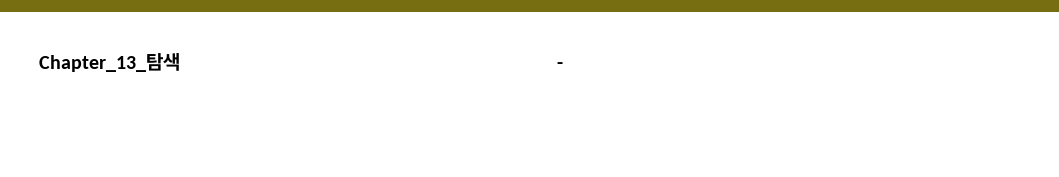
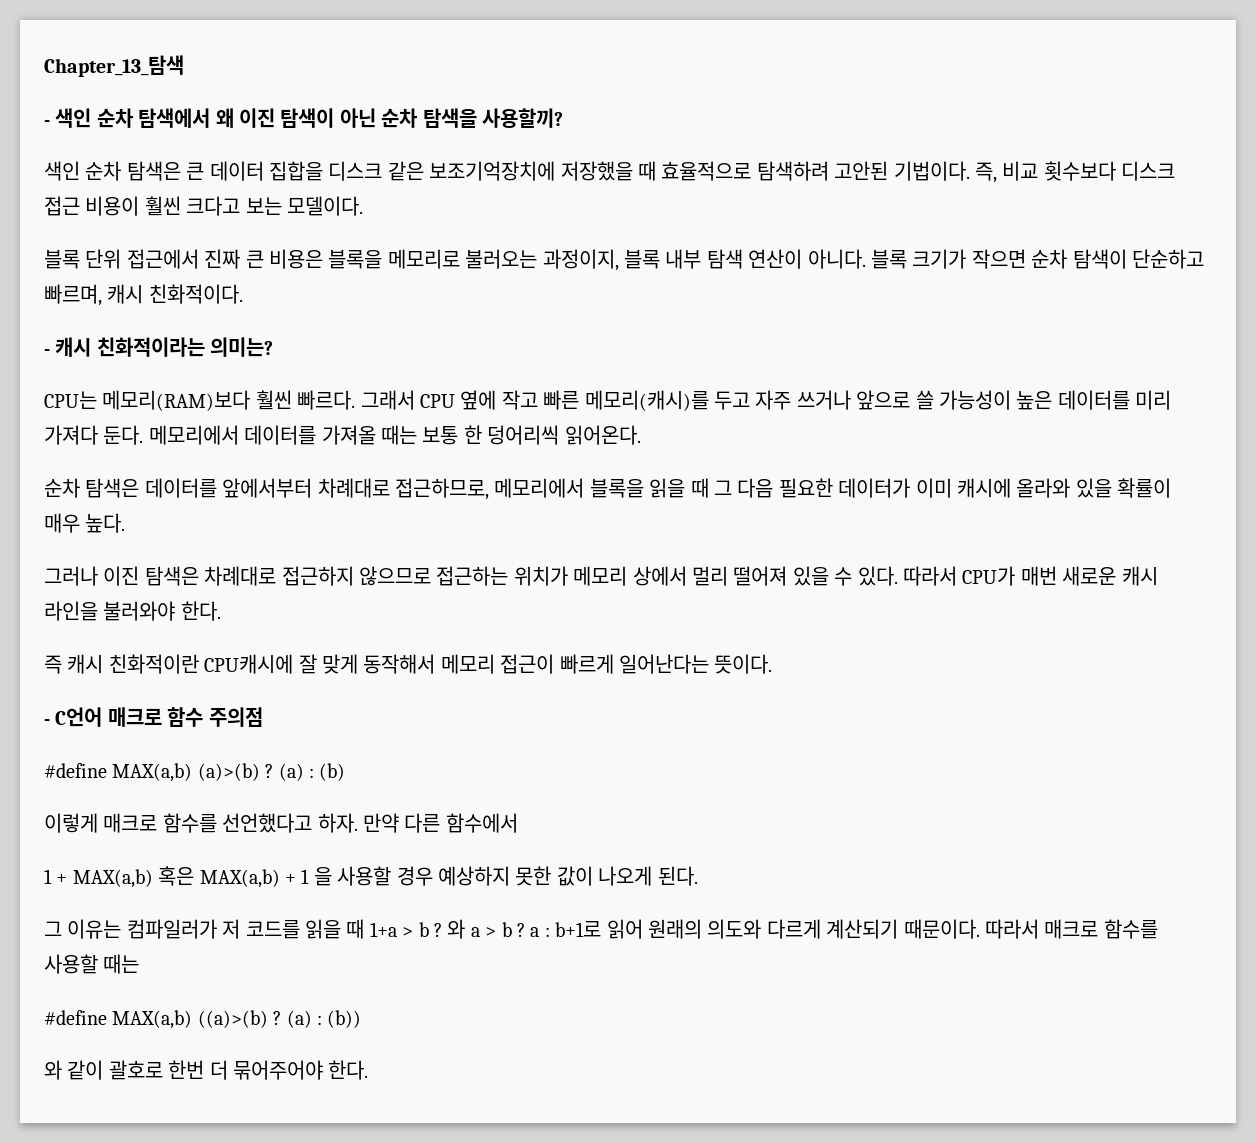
- -
+ - 색인 순차 탐색에서 왜 이진 탐색이 아닌 순차 탐색을 사용할끼?
+ 색인 순차 탐색은 큰 데이터 집합을 디스크 같은 보조기억장치에 저장했을 때 효율적으로 탐색하려 고안된 기법이다. 즉, 비교 횟수보다 디스크 접근 비용이 훨씬 크다고 보는 모델이다.
+ 블록 단위 접근에서 진짜 큰 비용은 블록을 메모리로 불러오는 과정이지, 블록 내부 탐색 연산이 아니다. 블록 크기가 작으면 순차 탐색이 단순하고 빠르며, 캐시 친화적이다.
+ - 캐시 친화적이라는 의미는?
+ CPU는 메모리(RAM)보다 훨씬 빠르다. 그래서 CPU 옆에 작고 빠른 메모리(캐시)를 두고 자주 쓰거나 앞으로 쓸 가능성이 높은 데이터를 미리 가져다 둔다. 메모리에서 데이터를 가져올 때는 보통 한 덩어리씩 읽어온다.
+ 순차 탐색은 데이터를 앞에서부터 차례대로 접근하므로, 메모리에서 블록을 읽을 때 그 다음 필요한 데이터가 이미 캐시에 올라와 있을 확률이 매우 높다.
+ 그러나 이진 탐색은 차례대로 접근하지 않으므로 접근하는 위치가 메모리 상에서 멀리 떨어져 있을 수 있다. 따라서 CPU가 매번 새로운 캐시 라인을 불러와야 한다.
+ 즉 캐시 친화적이란 CPU캐시에 잘 맞게 동작해서 메모리 접근이 빠르게 일어난다는 뜻이다.
+ - C언어 매크로 함수 주의점
+ #define MAX(a,b) (a)>(b) ? (a) : (b)
+ 이렇게 매크로 함수를 선언했다고 하자. 만약 다른 함수에서
+ 1 + MAX(a,b) 혹은 MAX(a,b) + 1 을 사용할 경우 예상하지 못한 값이 나오게 된다.
+ 그 이유는 컴파일러가 저 코드를 읽을 때 1+a > b ? 와 a > b ? a : b+1로 읽어 원래의 의도와 다르게 계산되기 때문이다. 따라서 매크로 함수를 사용할 때는
+ #define MAX(a,b) ((a)>(b) ? (a) : (b))
+ 와 같이 괄호로 한번 더 묶어주어야 한다.

